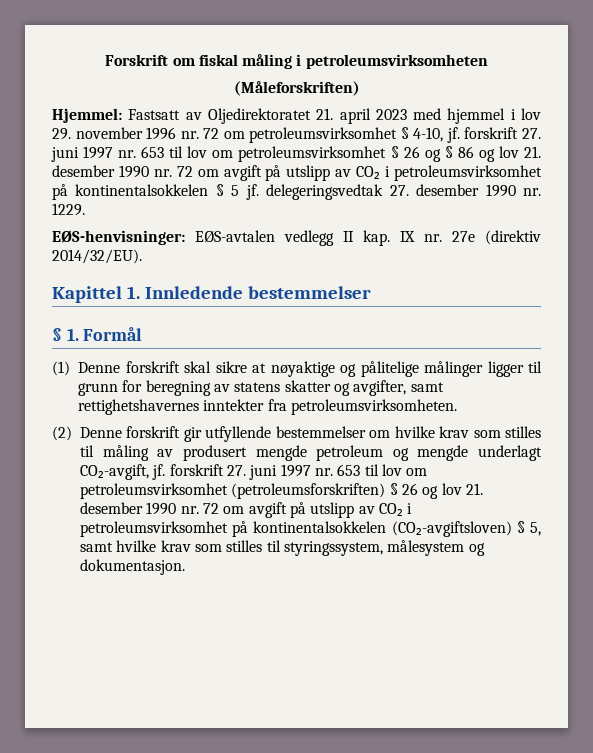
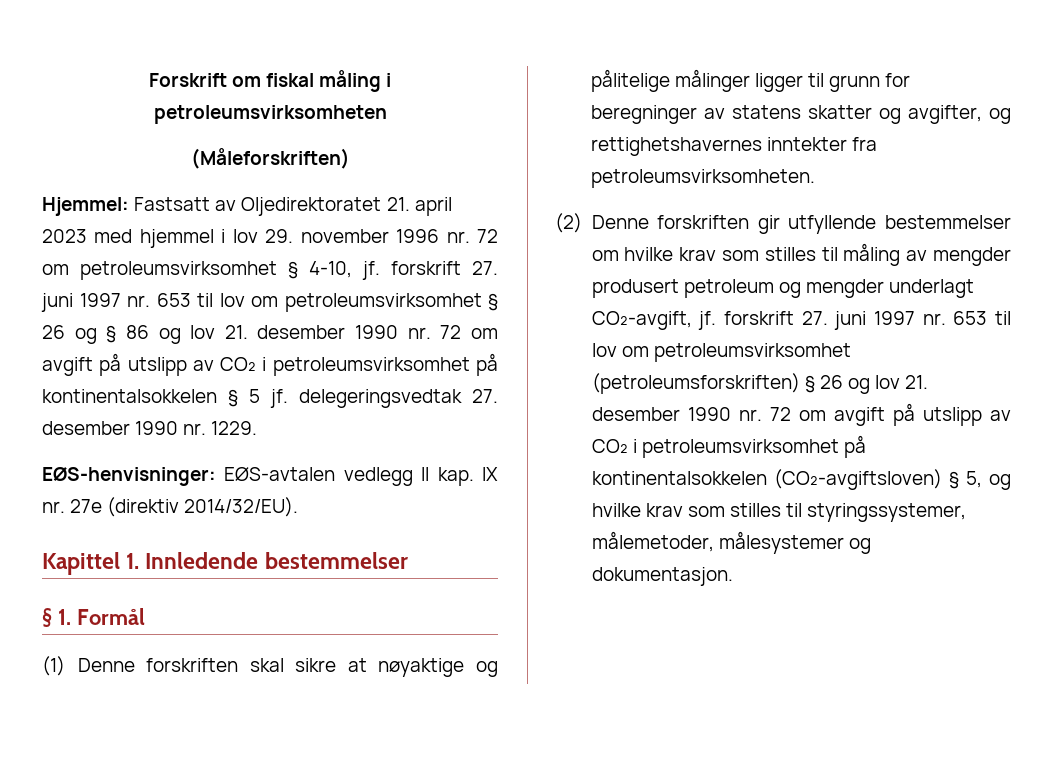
- (1) Denne forskrift skal sikre at nøyaktige og pålitelige målinger ligger til grunn for beregning av statens skatter og avgifter, samt rettighetshavernes inntekter fra petroleumsvirksomheten.
+ (1) Denne forskriften skal sikre at nøyaktige og pålitelige målinger ligger til grunn for beregninger av statens skatter og avgifter, og rettighetshavernes inntekter fra petroleumsvirksomheten.
- (2) Denne forskrift gir utfyllende bestemmelser om hvilke krav som stilles til måling av produsert mengde petroleum og mengde underlagt CO₂-avgift, jf. forskrift 27. juni 1997 nr. 653 til lov om petroleumsvirksomhet (petroleumsforskriften) § 26 og lov 21. desember 1990 nr. 72 om avgift på utslipp av CO₂ i petroleumsvirksomhet på kontinentalsokkelen (CO₂-avgiftsloven) § 5, samt hvilke krav som stilles til styringssystem, målesystem og dokumentasjon.
+ (2) Denne forskriften gir utfyllende bestemmelser om hvilke krav som stilles til måling av mengder produsert petroleum og mengder underlagt CO₂-avgift, jf. forskrift 27. juni 1997 nr. 653 til lov om petroleumsvirksomhet (petroleumsforskriften) § 26 og lov 21. desember 1990 nr. 72 om avgift på utslipp av CO₂ i petroleumsvirksomhet på kontinentalsokkelen (CO₂-avgiftsloven) § 5, og hvilke krav som stilles til styringssystemer, målemetoder, målesystemer og dokumentasjon.

